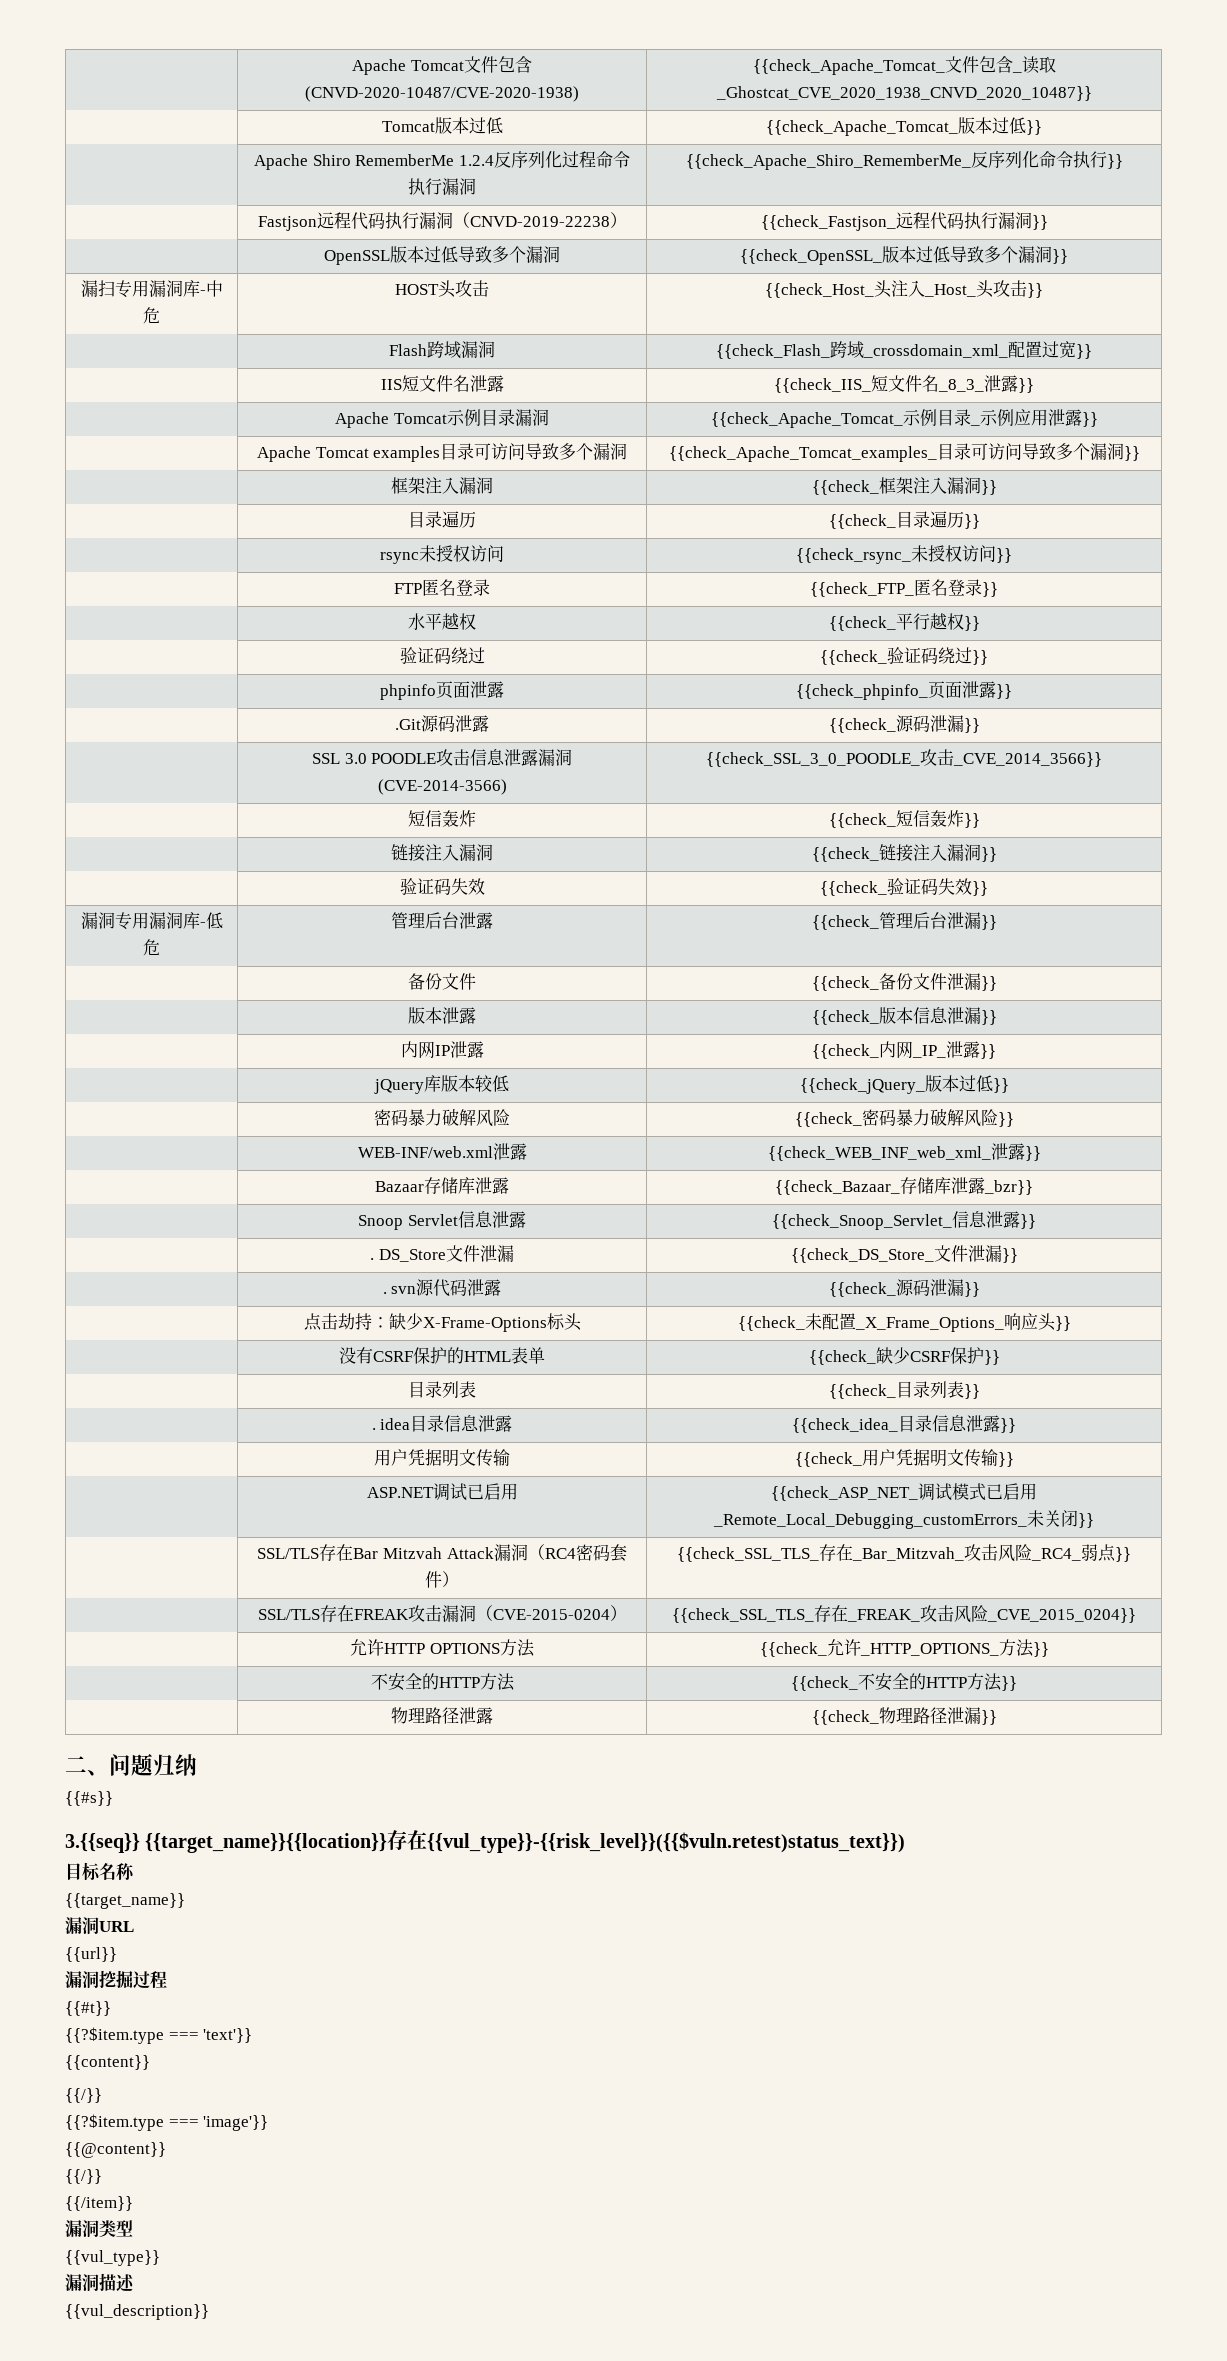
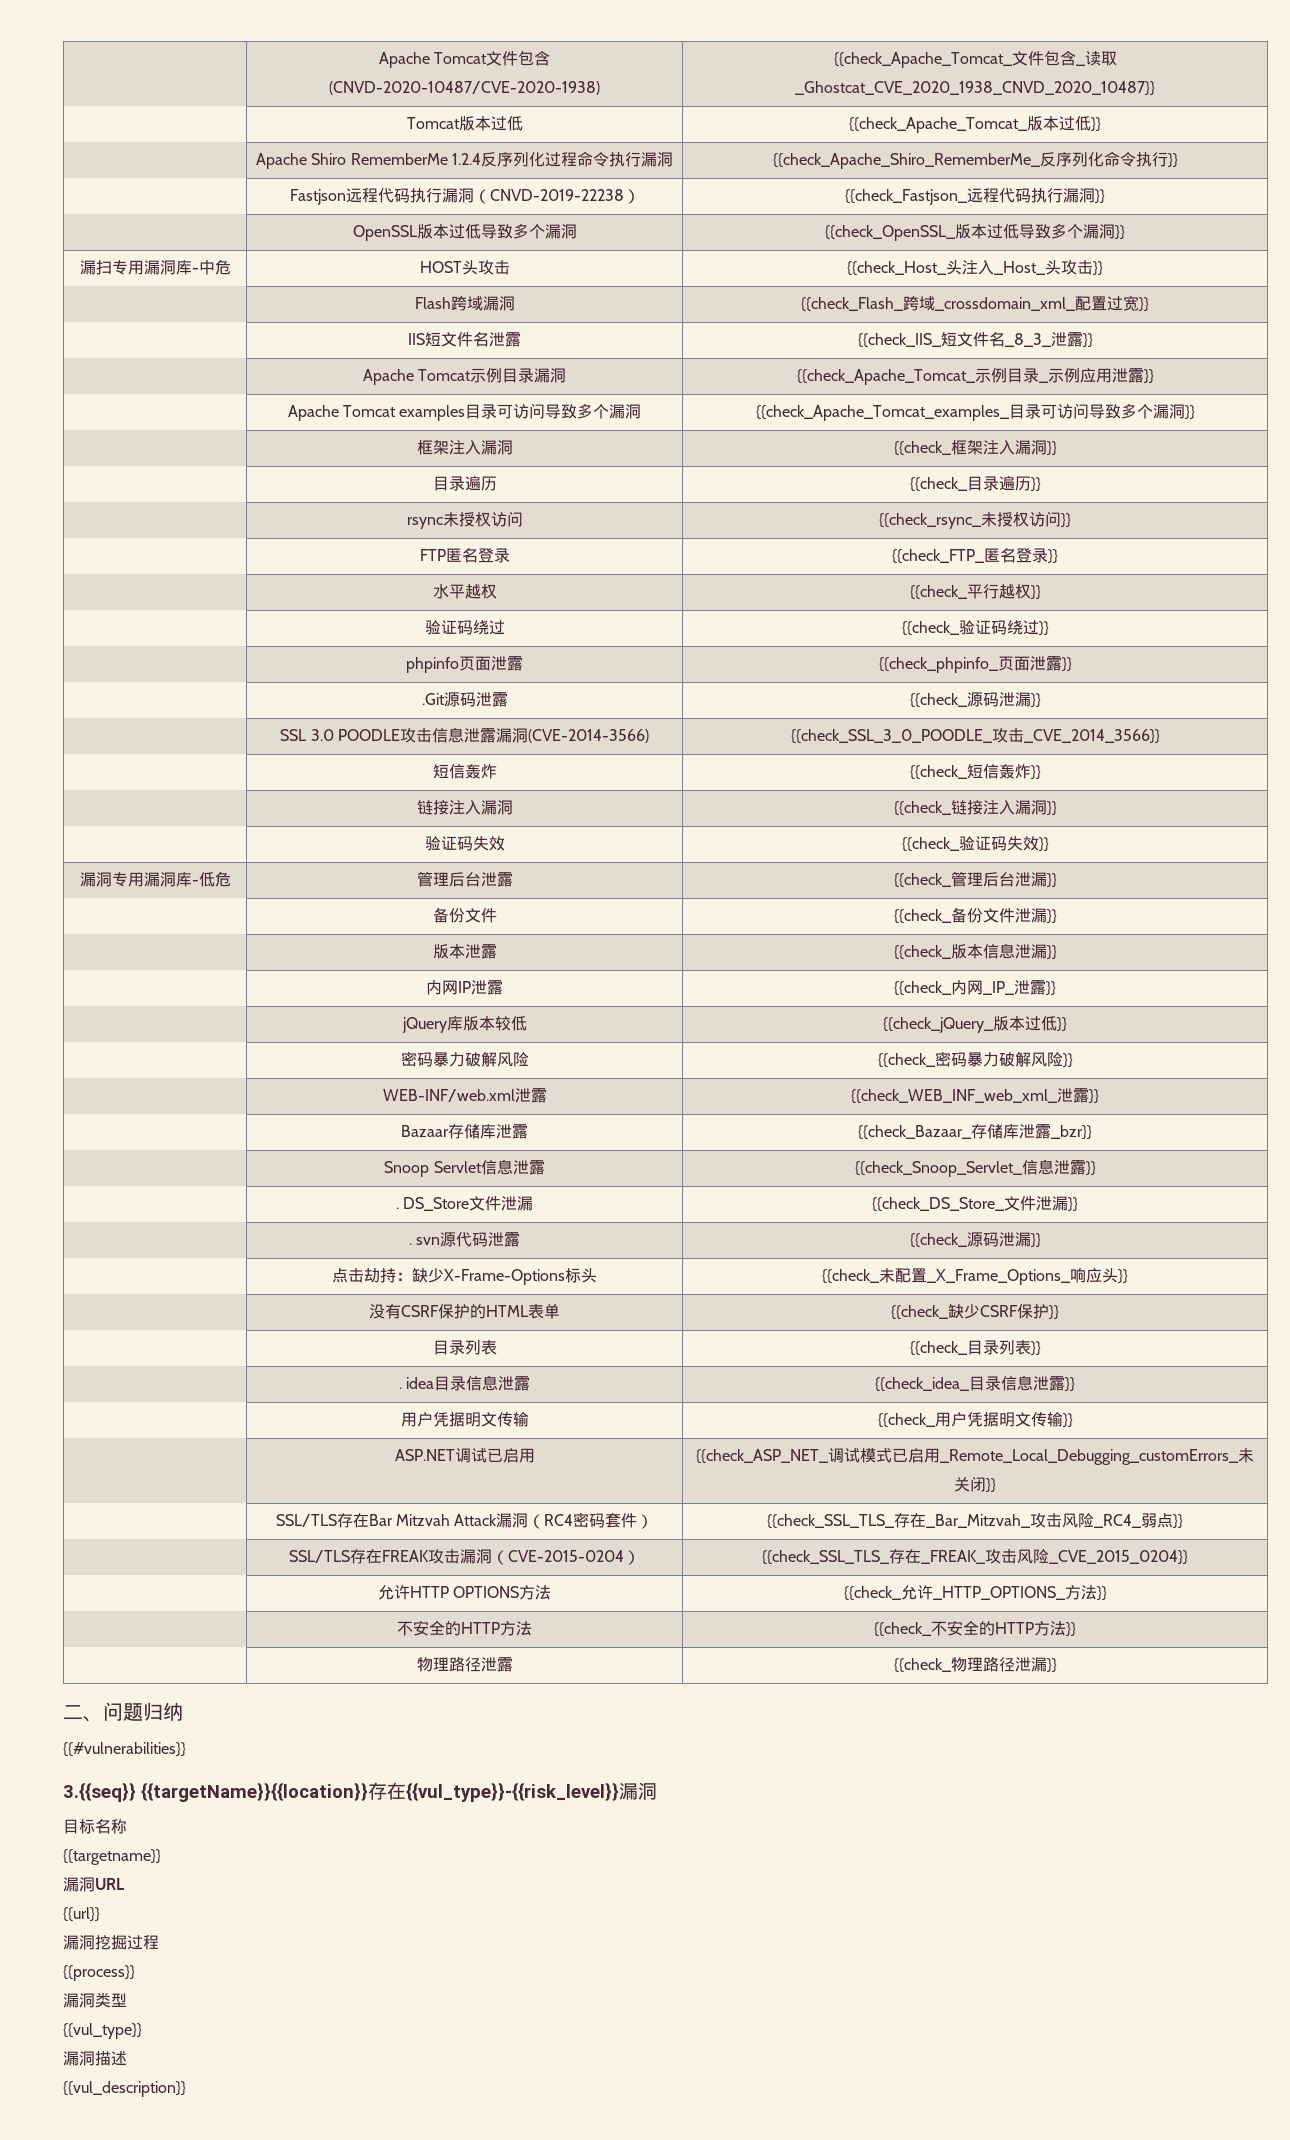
- {{#s}}
+ {{#vulnerabilities}}
- 3.{{seq}} {{target_name}}{{location}}存在{{vul_type}}-{{risk_level}}({{$vuln.retest)status_text}})
+ 3.{{seq}} {{targetName}}{{location}}存在{{vul_type}}-{{risk_level}}漏洞
- {{target_name}}
+ {{targetname}}
- {{#t}}
- {{?$item.type === 'text'}}
- {{content}}
- {{/}}
- {{?$item.type === 'image'}}
- {{@content}}
- {{/}}
- {{/item}}
+ {{process}}

